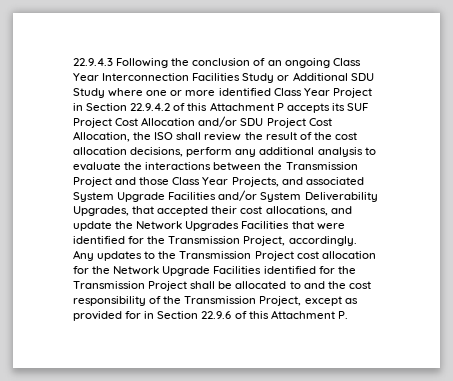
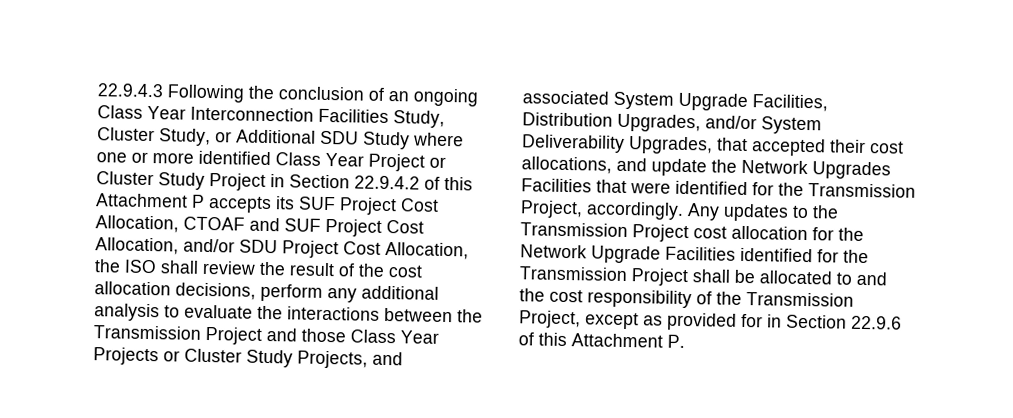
- 22.9.4.3 Following the conclusion of an ongoing Class Year Interconnection Facilities Study or Additional SDU Study where one or more identified Class Year Project in Section 22.9.4.2 of this Attachment P accepts its SUF Project Cost Allocation and/or SDU Project Cost Allocation, the ISO shall review the result of the cost allocation decisions, perform any additional analysis to evaluate the interactions between the Transmission Project and those Class Year Projects, and associated System Upgrade Facilities and/or System Deliverability Upgrades, that accepted their cost allocations, and update the Network Upgrades Facilities that were identified for the Transmission Project, accordingly.
+ 22.9.4.3 Following the conclusion of an ongoing Class Year Interconnection Facilities Study, Cluster Study, or Additional SDU Study where one or more identified Class Year Project or Cluster Study Project in Section 22.9.4.2 of this Attachment P accepts its SUF Project Cost Allocation, CTOAF and SUF Project Cost Allocation, and/or SDU Project Cost Allocation, the ISO shall review the result of the cost allocation decisions, perform any additional analysis to evaluate the interactions between the Transmission Project and those Class Year Projects or Cluster Study Projects, and associated System Upgrade Facilities, Distribution Upgrades, and/or System Deliverability Upgrades, that accepted their cost allocations, and update the Network Upgrades Facilities that were identified for the Transmission Project, accordingly.

